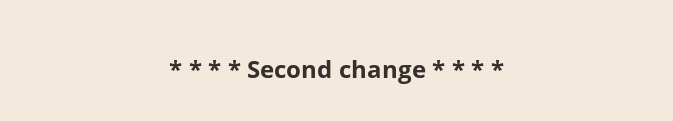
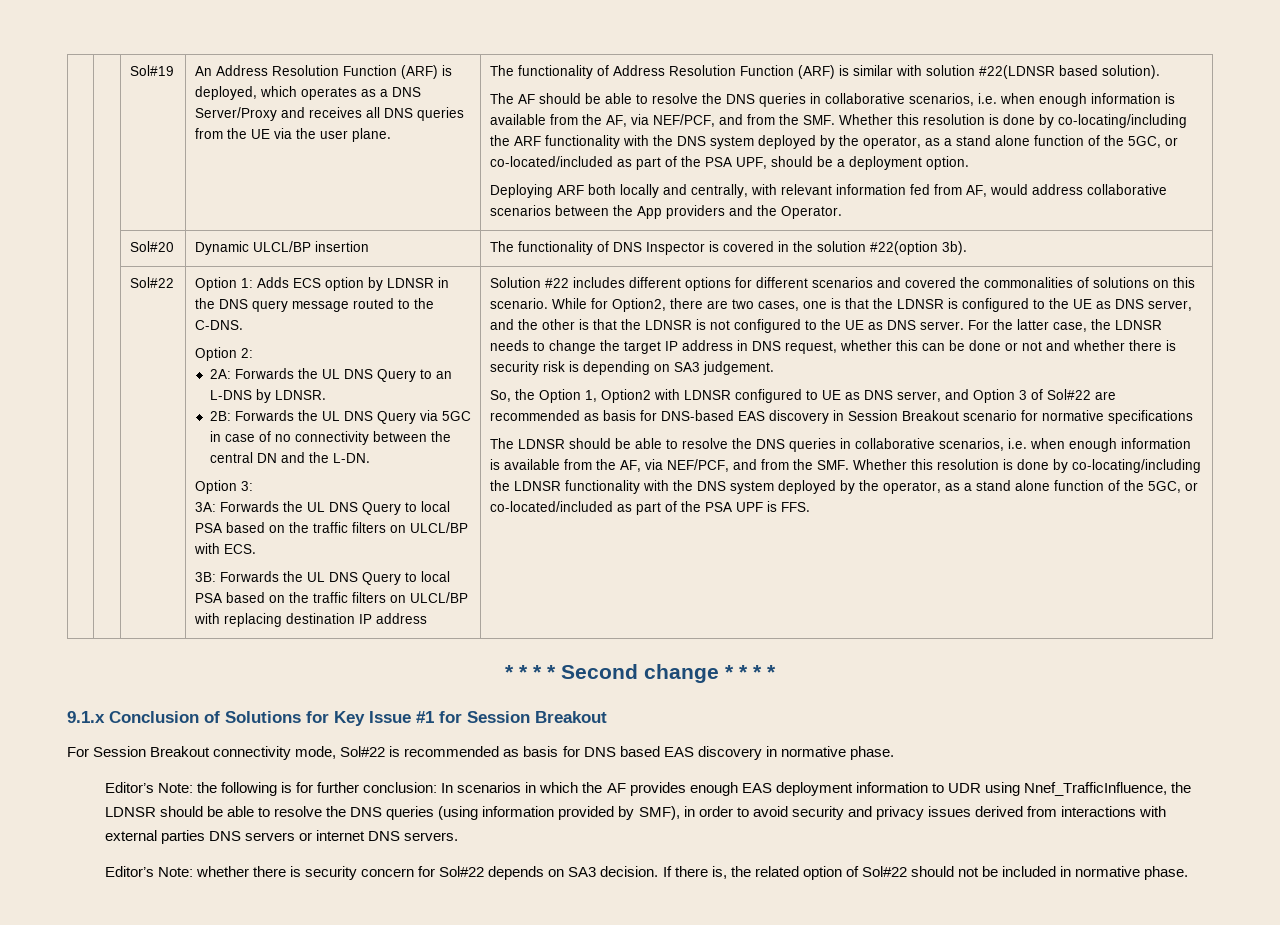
+ Sol#19 | An Address Resolution Function (ARF) is deployed, which operates as a DNS Server/Proxy and receives all DNS queries from the UE via the user plane. | The functionality of Address Resolution Function (ARF) is similar with solution #22(LDNSR based solution).
+ The AF should be able to resolve the DNS queries in collaborative scenarios, i.e. when enough information is available from the AF, via NEF/PCF, and from the SMF. Whether this resolution is done by co-locating/including the ARF functionality with the DNS system deployed by the operator, as a stand alone function of the 5GC, or co-located/included as part of the PSA UPF, should be a deployment option.
+ Deploying ARF both locally and centrally, with relevant information fed from AF, would address collaborative scenarios between the App providers and the Operator.
+ | | Sol#20 | Dynamic ULCL/BP insertion | The functionality of DNS Inspector is covered in the solution #22(option 3b).
+ | | Sol#22 | Option 1: Adds ECS option by LDNSR in the DNS query message routed to the C-DNS.
+ Option 2:
+ 2A: Forwards the UL DNS Query to an L-DNS by LDNSR.
+ 2B: Forwards the UL DNS Query via 5GC in case of no connectivity between the central DN and the L-DN.
+ Option 3:
+ 3A: Forwards the UL DNS Query to local PSA based on the traffic filters on ULCL/BP with ECS.
+ 3B: Forwards the UL DNS Query to local PSA based on the traffic filters on ULCL/BP with replacing destination IP address | Solution #22 includes different options for different scenarios and covered the commonalities of solutions on this scenario. While for Option2, there are two cases, one is that the LDNSR is configured to the UE as DNS server, and the other is that the LDNSR is not configured to the UE as DNS server. For the latter case, the LDNSR needs to change the target IP address in DNS request, whether this can be done or not and whether there is security risk is depending on SA3 judgement.
+ So, the Option 1, Option2 with LDNSR configured to UE as DNS server, and Option 3 of Sol#22 are recommended as basis for DNS-based EAS discovery in Session Breakout scenario for normative specifications
+ The LDNSR should be able to resolve the DNS queries in collaborative scenarios, i.e. when enough information is available from the AF, via NEF/PCF, and from the SMF. Whether this resolution is done by co-locating/including the LDNSR functionality with the DNS system deployed by the operator, as a stand alone function of the 5GC, or co-located/included as part of the PSA UPF is FFS.
+ 9.1.x Conclusion of Solutions for Key Issue #1 for Session Breakout
+ For Session Breakout connectivity mode, Sol#22 is recommended as basis for DNS based EAS discovery in normative phase.
+ Editor’s Note: the following is for further conclusion: In scenarios in which the AF provides enough EAS deployment information to UDR using Nnef_TrafficInfluence, the LDNSR should be able to resolve the DNS queries (using information provided by SMF), in order to avoid security and privacy issues derived from interactions with external parties DNS servers or internet DNS servers.
+ Editor’s Note: whether there is security concern for Sol#22 depends on SA3 decision. If there is, the related option of Sol#22 should not be included in normative phase.

